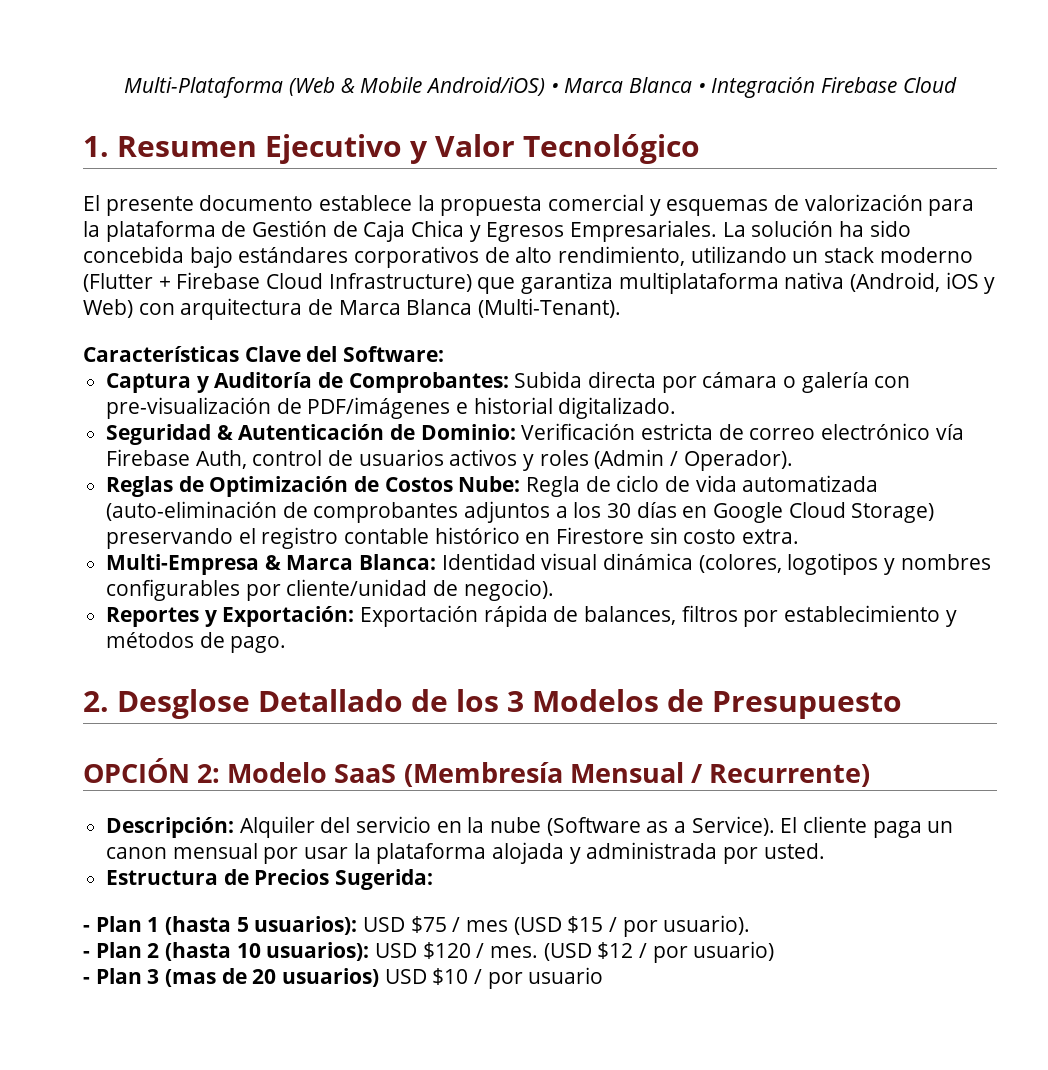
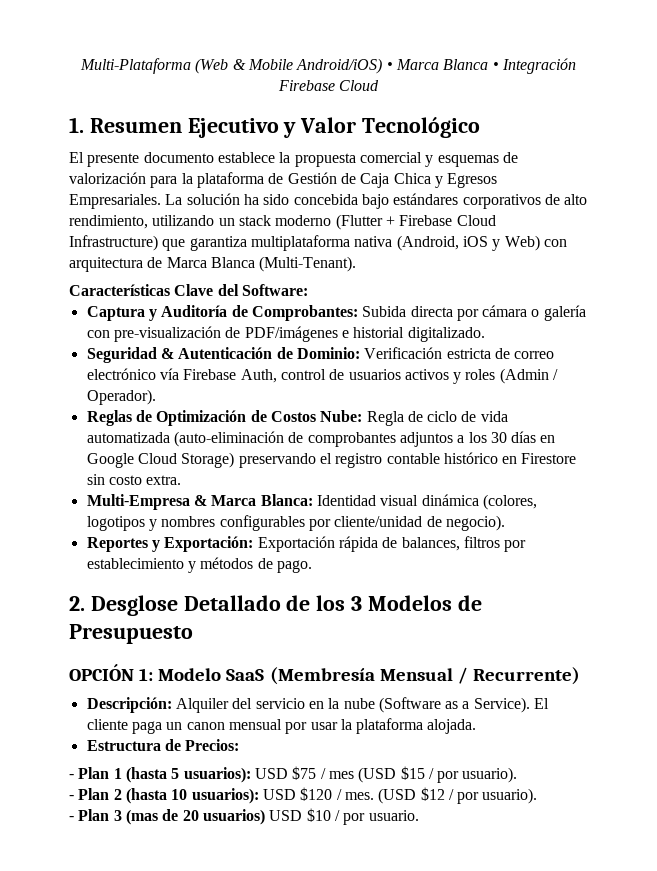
- OPCIÓN 2: Modelo SaaS (Membresía Mensual / Recurrente)
+ OPCIÓN 1: Modelo SaaS (Membresía Mensual / Recurrente)
- El cliente paga un canon mensual por usar la plataforma alojada y administrada por usted.
+ El cliente paga un canon mensual por usar la plataforma alojada.
- Estructura de Precios Sugerida:
+ Estructura de Precios:
- (USD $12 / por usuario)
+ (USD $12 / por usuario).
- - Plan 3 (mas de 20 usuarios) USD $10 / por usuario
+ - Plan 3 (mas de 20 usuarios) USD $10 / por usuario.

